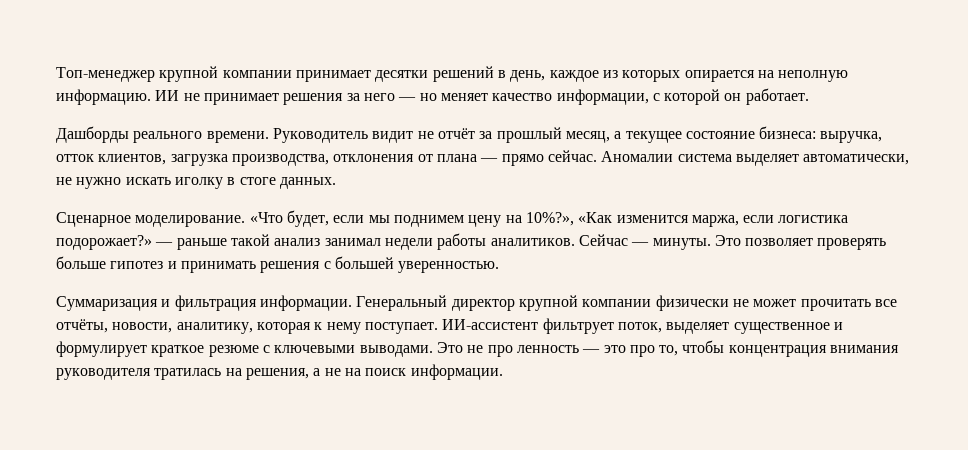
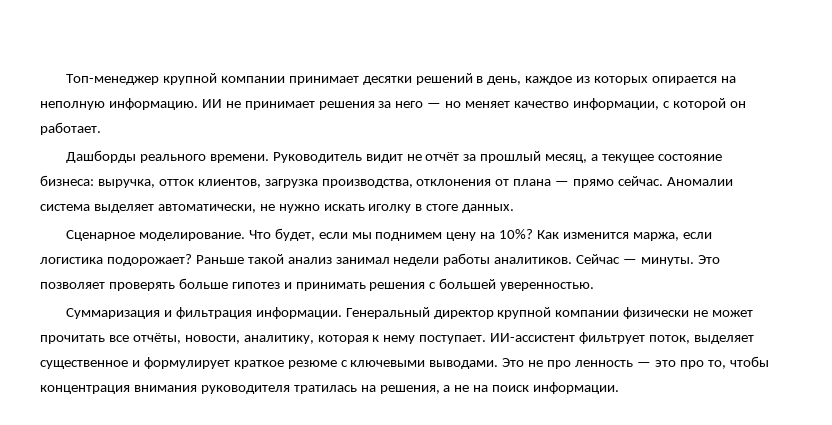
- «Что будет, если мы поднимем цену на 10%?», «Как изменится маржа, если логистика подорожает?» — раньше такой анализ занимал недели работы аналитиков.
+ Что будет, если мы поднимем цену на 10%? Как изменится маржа, если логистика подорожает? Раньше такой анализ занимал недели работы аналитиков.

